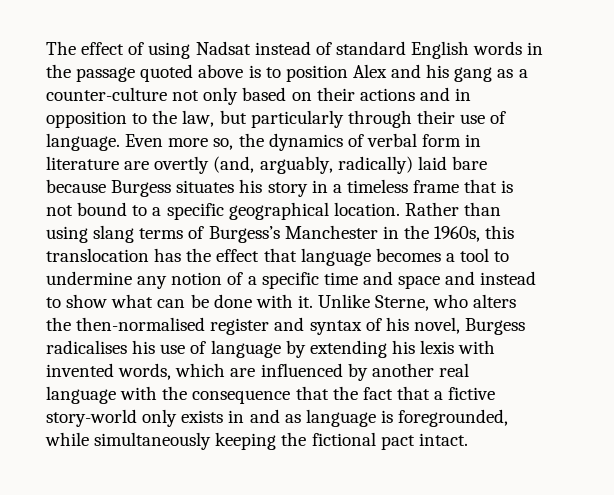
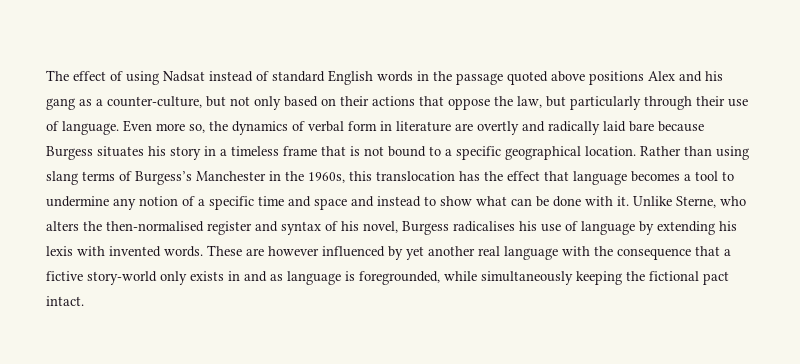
- The effect of using Nadsat instead of standard English words in the passage quoted above is to position Alex and his gang as a counter-culture not only based on their actions and in opposition to the law, but particularly through their use of language.
+ The effect of using Nadsat instead of standard English words in the passage quoted above positions Alex and his gang as a counter-culture, but not only based on their actions that oppose the law, but particularly through their use of language.
- Even more so, the dynamics of verbal form in literature are overtly (and, arguably, radically) laid bare because Burgess situates his story in a timeless frame that is not bound to a specific geographical location.
+ Even more so, the dynamics of verbal form in literature are overtly and radically laid bare because Burgess situates his story in a timeless frame that is not bound to a specific geographical location.
- Unlike Sterne, who alters the then-normalised register and syntax of his novel, Burgess radicalises his use of language by extending his lexis with invented words, which are influenced by another real language with the consequence that the fact that a fictive story-world only exists in and as language is foregrounded, while simultaneously keeping the fictional pact intact.
+ Unlike Sterne, who alters the then-normalised register and syntax of his novel, Burgess radicalises his use of language by extending his lexis with invented words. These are however influenced by yet another real language with the consequence that a fictive story-world only exists in and as language is foregrounded, while simultaneously keeping the fictional pact intact.

